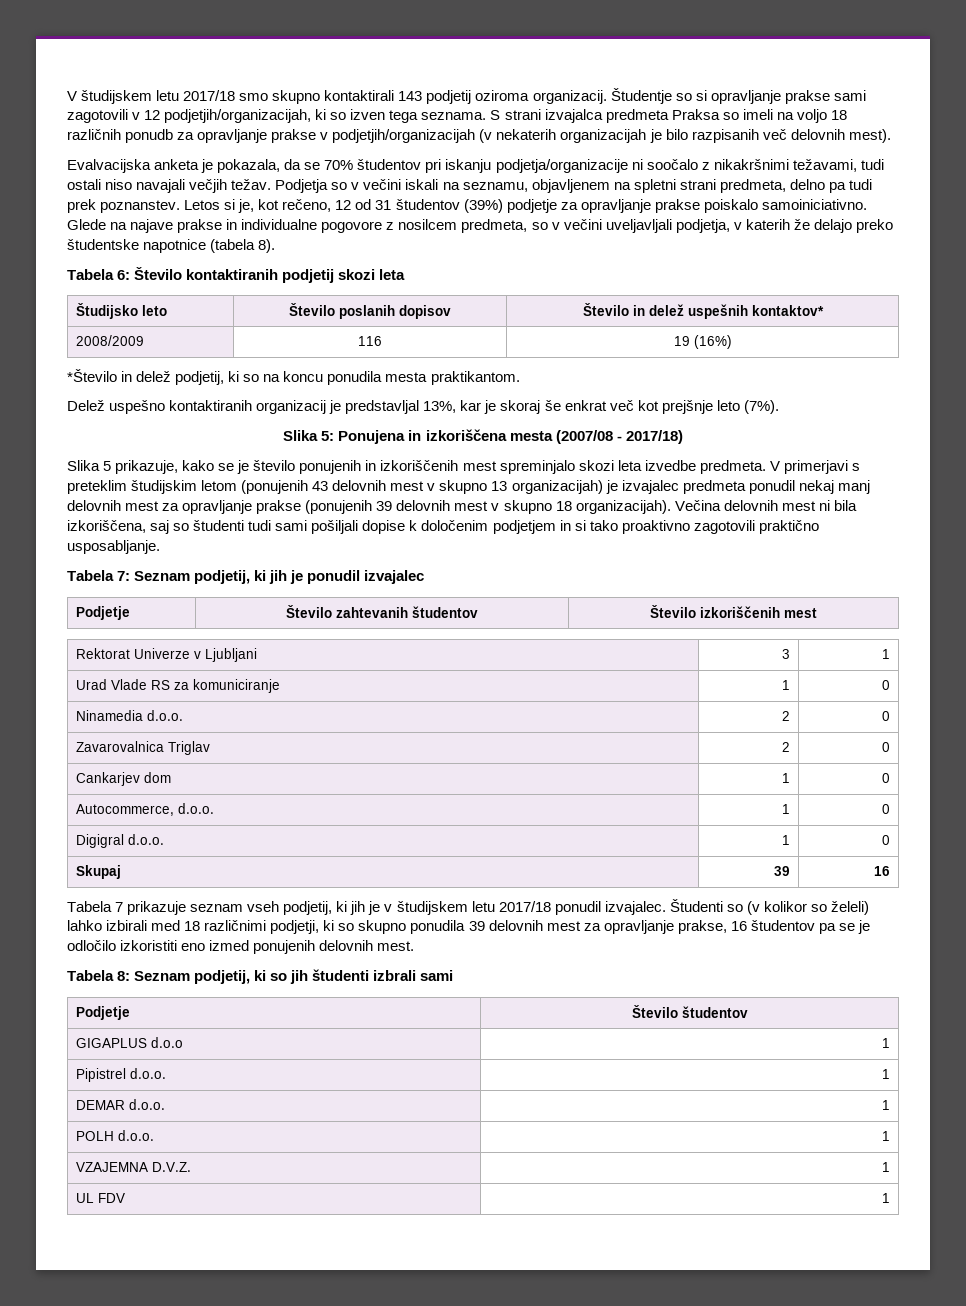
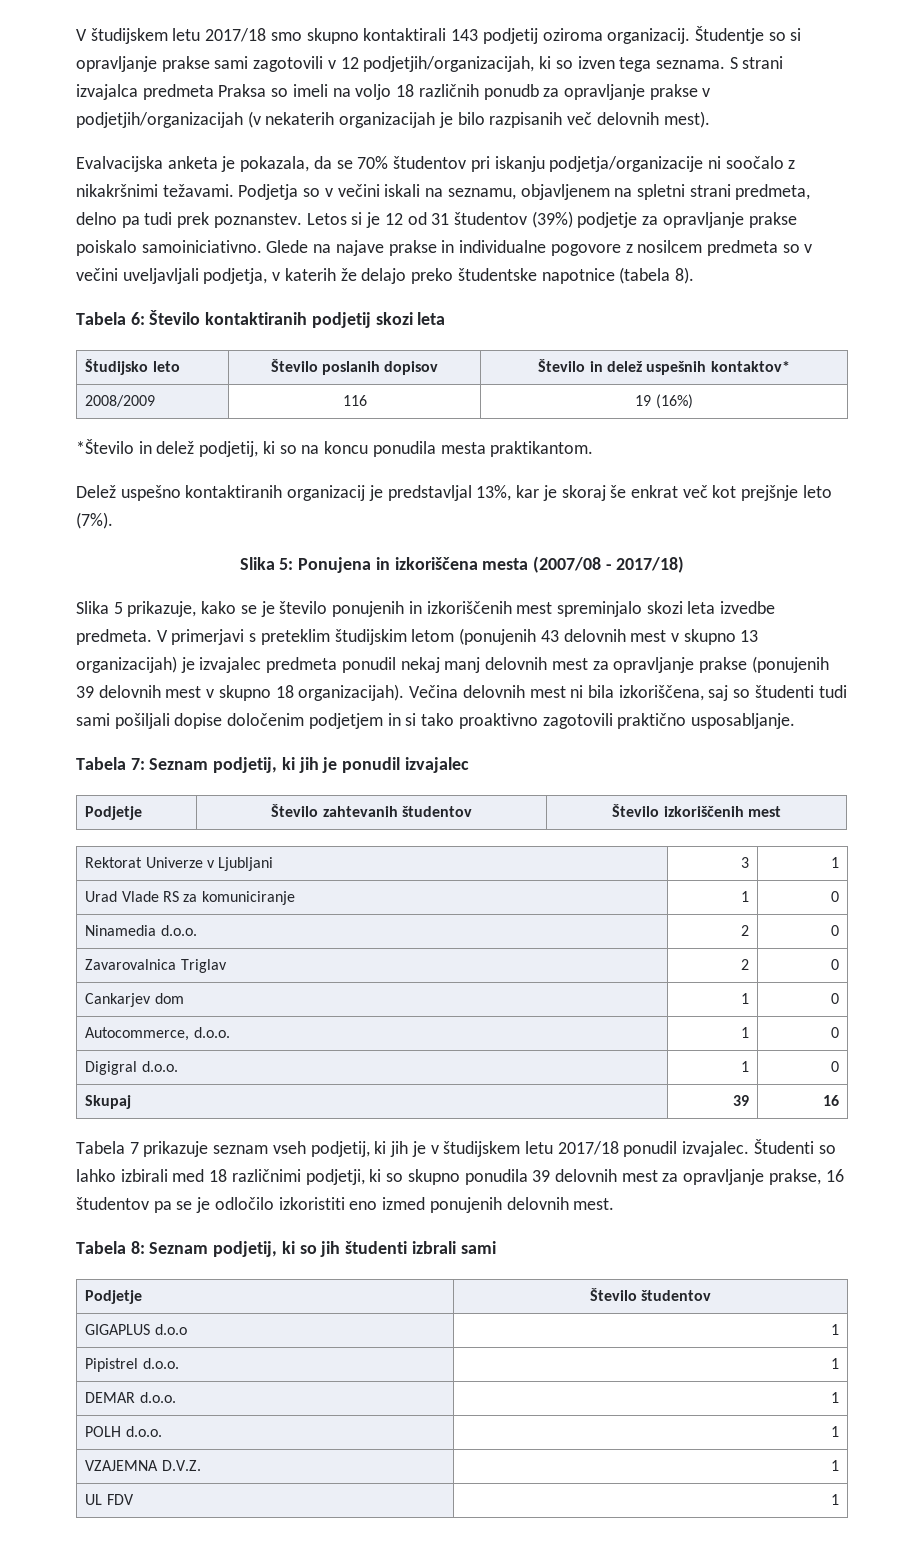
- Evalvacijska anketa je pokazala, da se 70% študentov pri iskanju podjetja/organizacije ni soočalo z nikakršnimi težavami, tudi ostali niso navajali večjih težav.
+ Evalvacijska anketa je pokazala, da se 70% študentov pri iskanju podjetja/organizacije ni soočalo z nikakršnimi težavami.
- Letos si je, kot rečeno, 12 od 31 študentov (39%) podjetje za opravljanje prakse poiskalo samoiniciativno.
+ Letos si je 12 od 31 študentov (39%) podjetje za opravljanje prakse poiskalo samoiniciativno.
- Glede na najave prakse in individualne pogovore z nosilcem predmeta, so v večini uveljavljali podjetja, v katerih že delajo preko študentske napotnice (tabela 8).
+ Glede na najave prakse in individualne pogovore z nosilcem predmeta so v večini uveljavljali podjetja, v katerih že delajo preko študentske napotnice (tabela 8).
- Večina delovnih mest ni bila izkoriščena, saj so študenti tudi sami pošiljali dopise k določenim podjetjem in si tako proaktivno zagotovili praktično usposabljanje.
+ Večina delovnih mest ni bila izkoriščena, saj so študenti tudi sami pošiljali dopise določenim podjetjem in si tako proaktivno zagotovili praktično usposabljanje.
- Študenti so (v kolikor so želeli) lahko izbirali med 18 različnimi podjetji, ki so skupno ponudila 39 delovnih mest za opravljanje prakse, 16 študentov pa se je odločilo izkoristiti eno izmed ponujenih delovnih mest.
+ Študenti so lahko izbirali med 18 različnimi podjetji, ki so skupno ponudila 39 delovnih mest za opravljanje prakse, 16 študentov pa se je odločilo izkoristiti eno izmed ponujenih delovnih mest.

